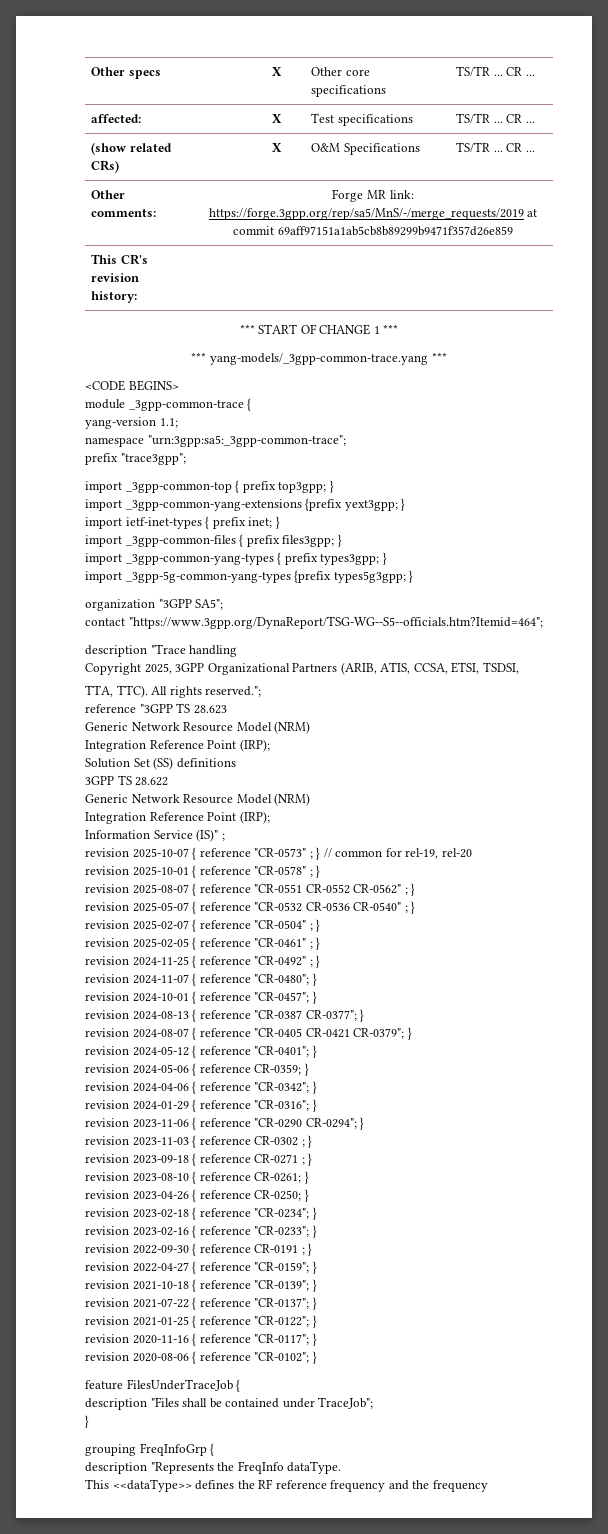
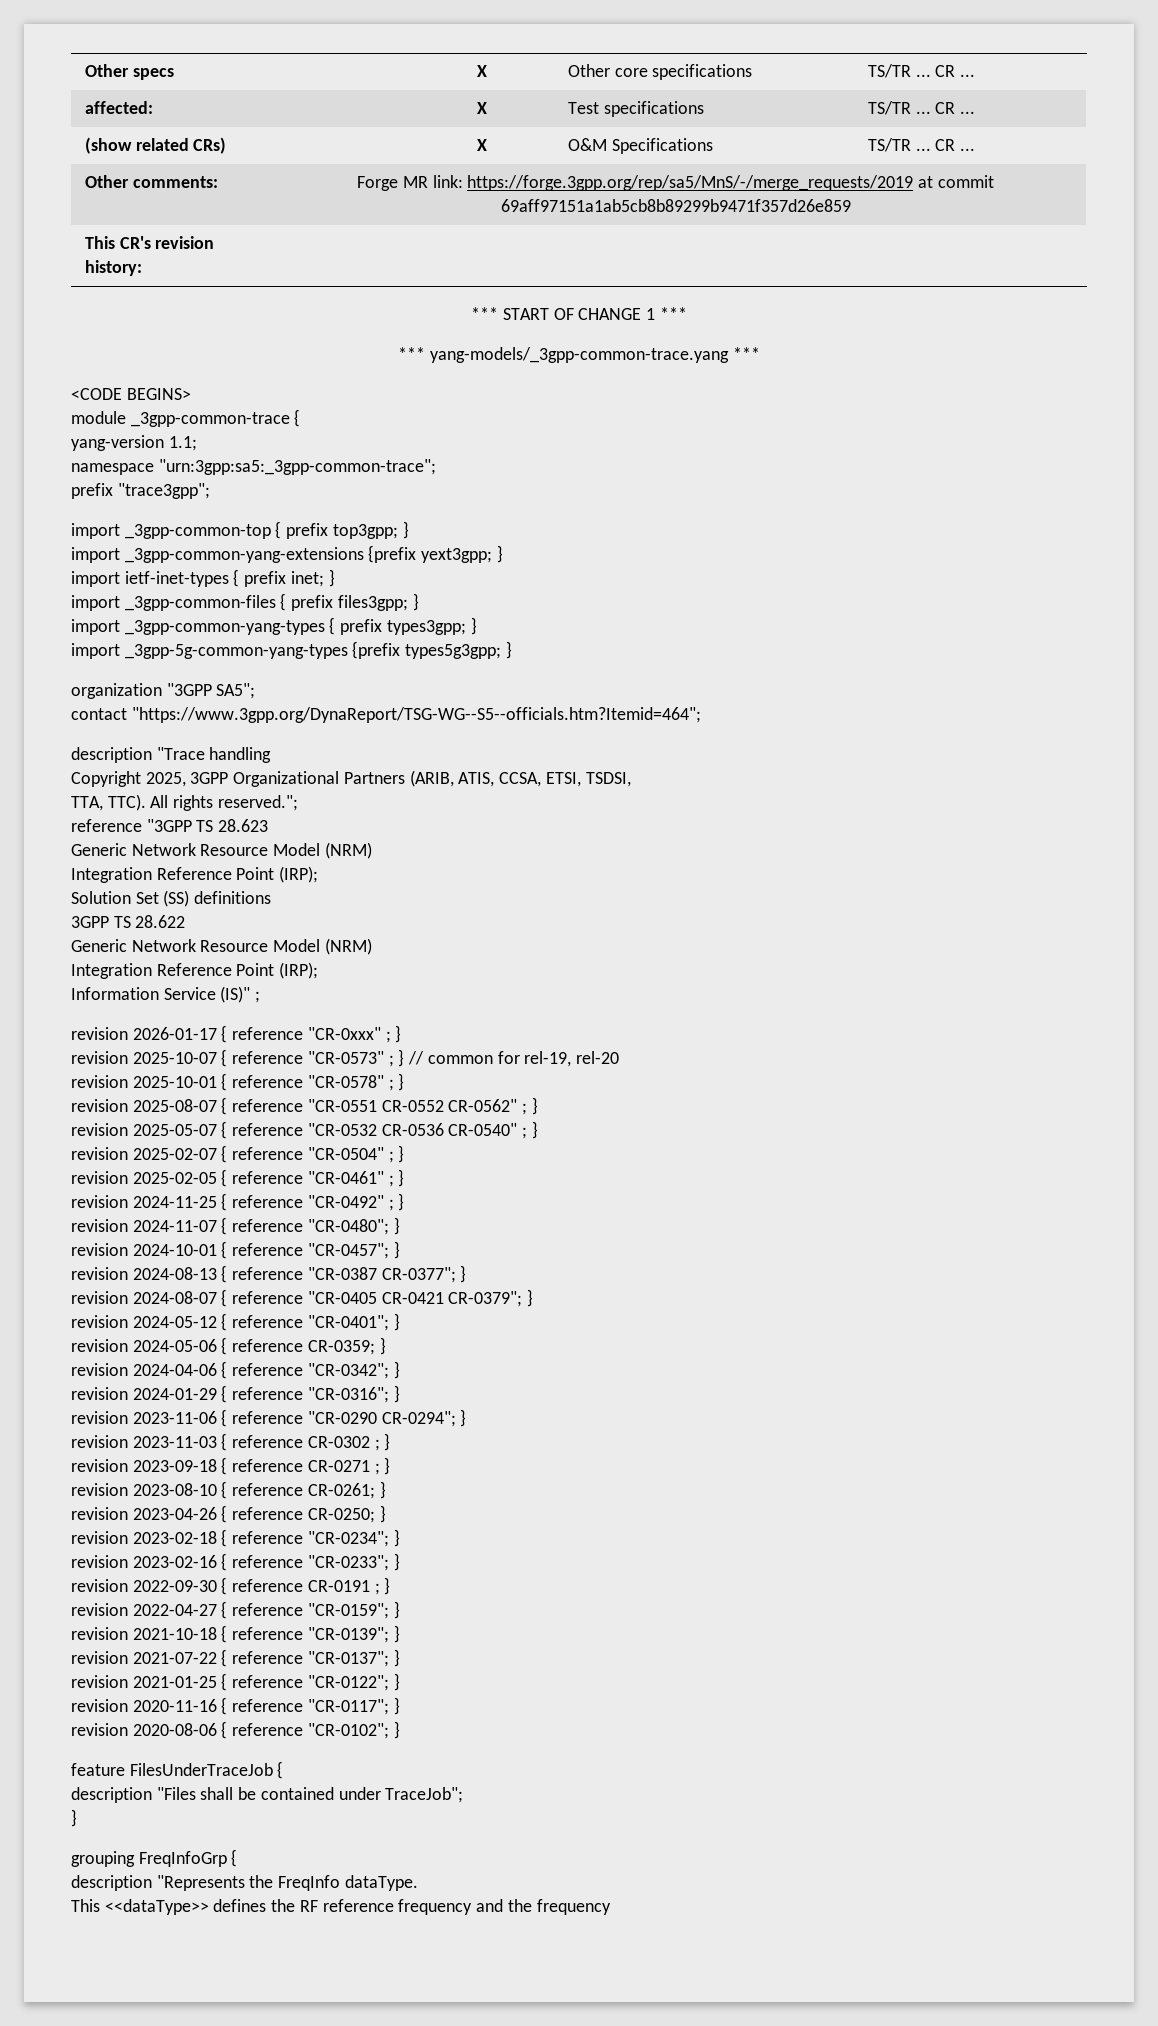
+ revision 2026-01-17 { reference "CR-0xxx" ; }

